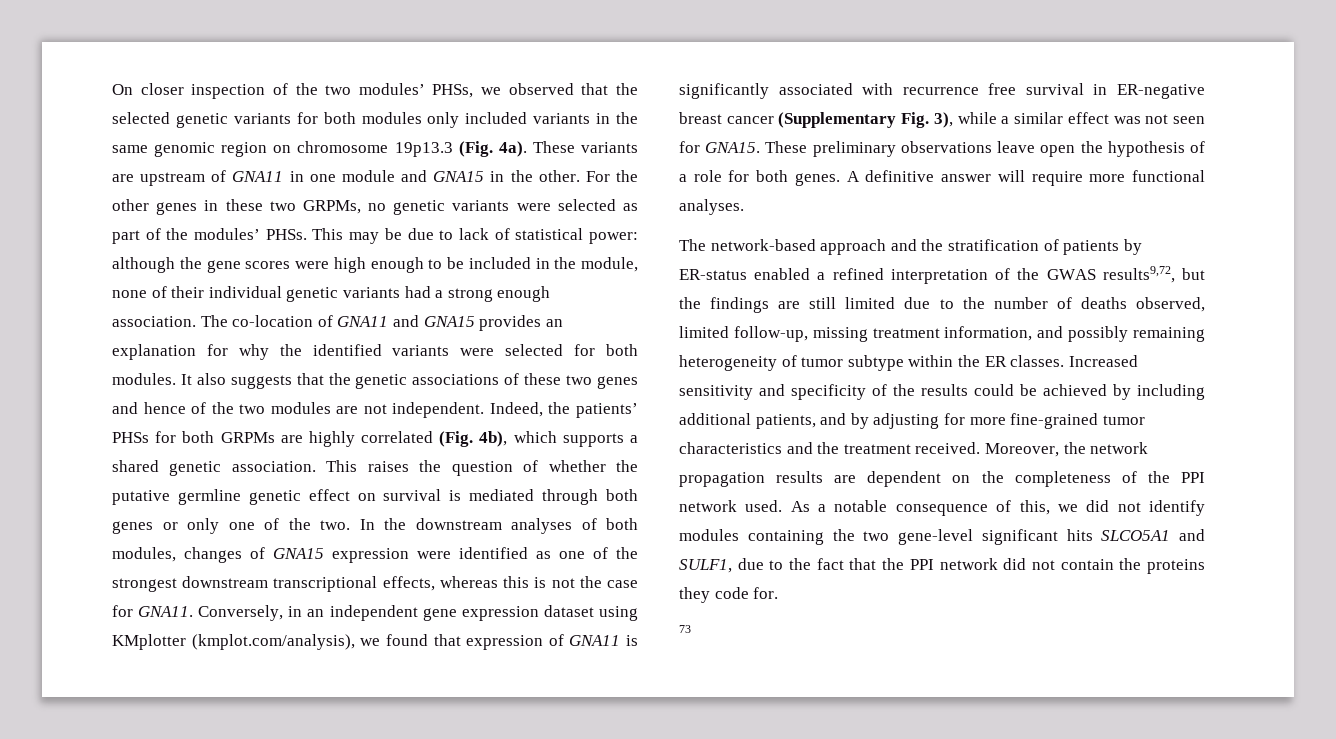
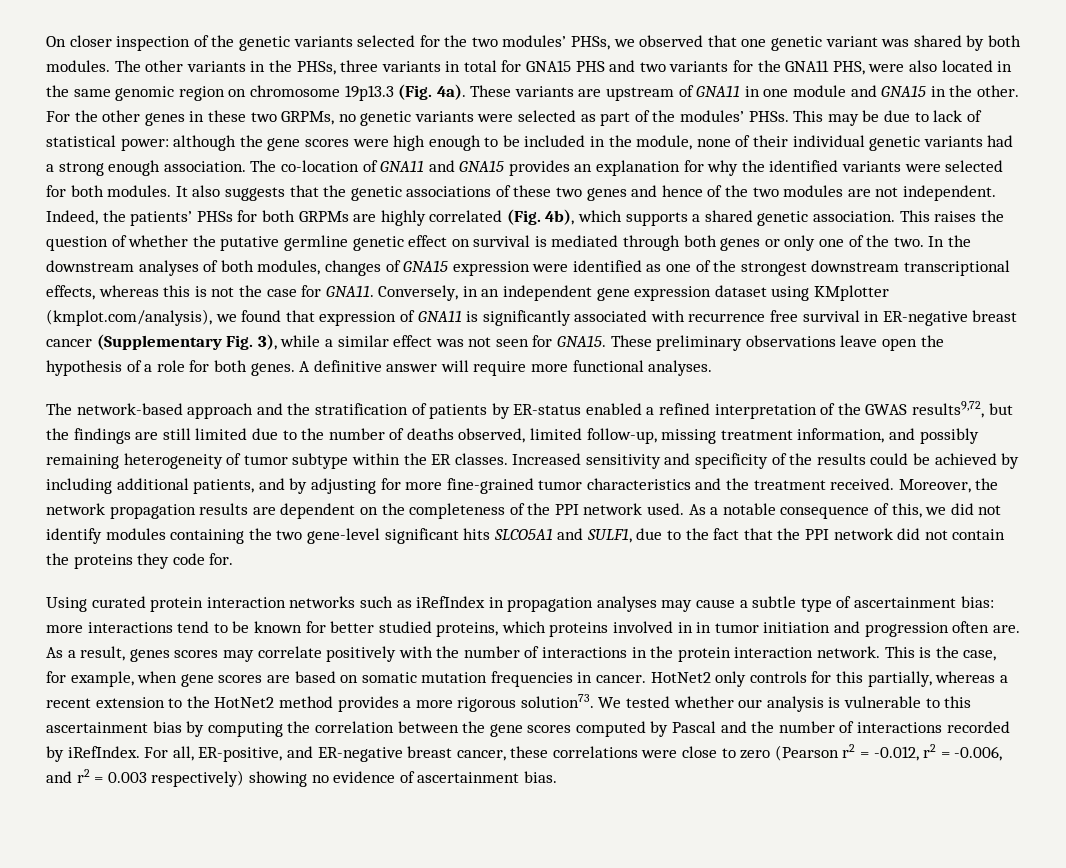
- On closer inspection of the two modules’ PHSs, we observed that the selected genetic variants for both modules only included variants in the same genomic region on chromosome 19p13.3 (Fig. 4a).
+ On closer inspection of the genetic variants selected for the two modules’ PHSs, we observed that one genetic variant was shared by both modules. The other variants in the PHSs, three variants in total for GNA15 PHS and two variants for the GNA11 PHS, were also located in the same genomic region on chromosome 19p13.3 (Fig. 4a).
- 73
+ Using curated protein interaction networks such as iRefIndex in propagation analyses may cause a subtle type of ascertainment bias: more interactions tend to be known for better studied proteins, which proteins involved in in tumor initiation and progression often are. As a result, genes scores may correlate positively with the number of interactions in the protein interaction network. This is the case, for example, when gene scores are based on somatic mutation frequencies in cancer. HotNet2 only controls for this partially, whereas a recent extension to the HotNet2 method provides a more rigorous solution73. We tested whether our analysis is vulnerable to this ascertainment bias by computing the correlation between the gene scores computed by Pascal and the number of interactions recorded by iRefIndex. For all, ER-positive, and ER-negative breast cancer, these correlations were close to zero (Pearson r2 = -0.012, r2 = -0.006, and r2 = 0.003 respectively) showing no evidence of ascertainment bias.

